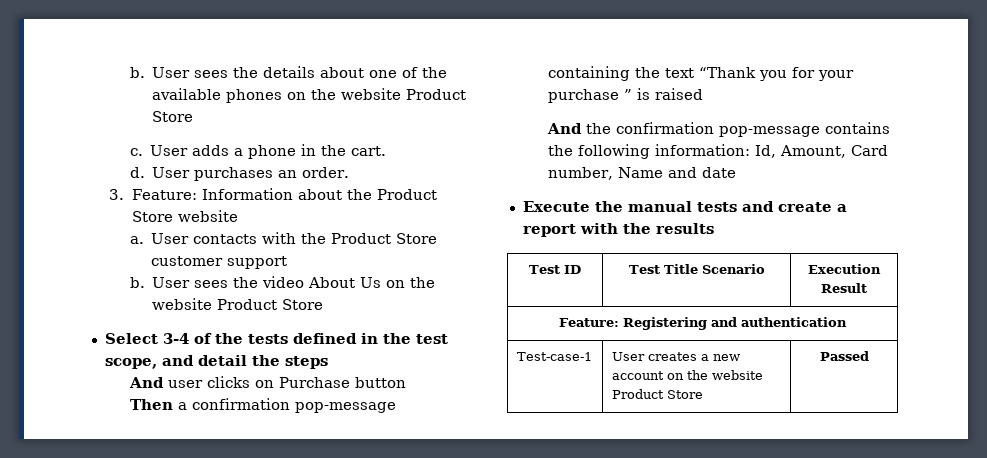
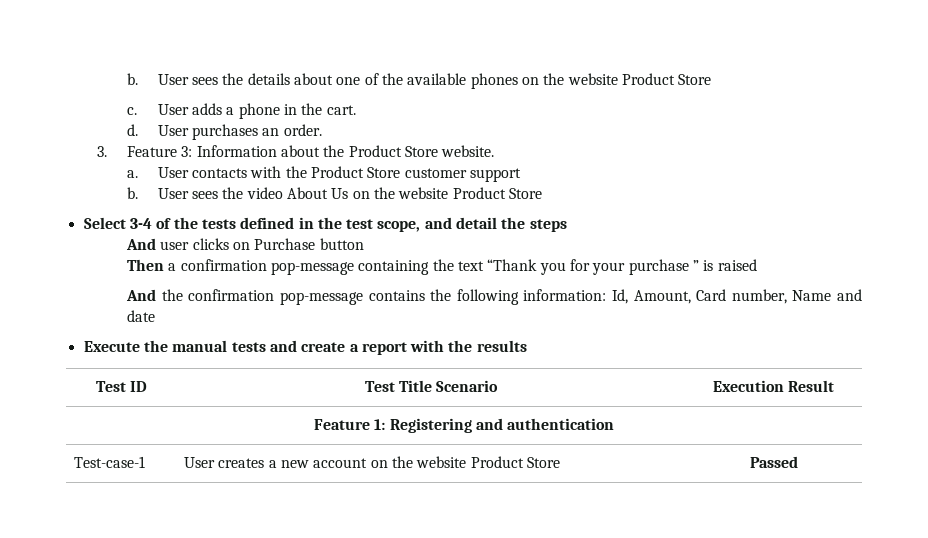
- 3. Feature: Information about the Product Store website
+ 3. Feature 3: Information about the Product Store website.
- Feature: Registering and authentication
+ Feature 1: Registering and authentication

